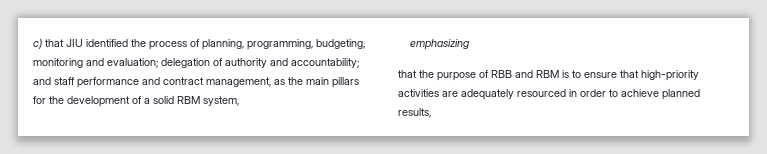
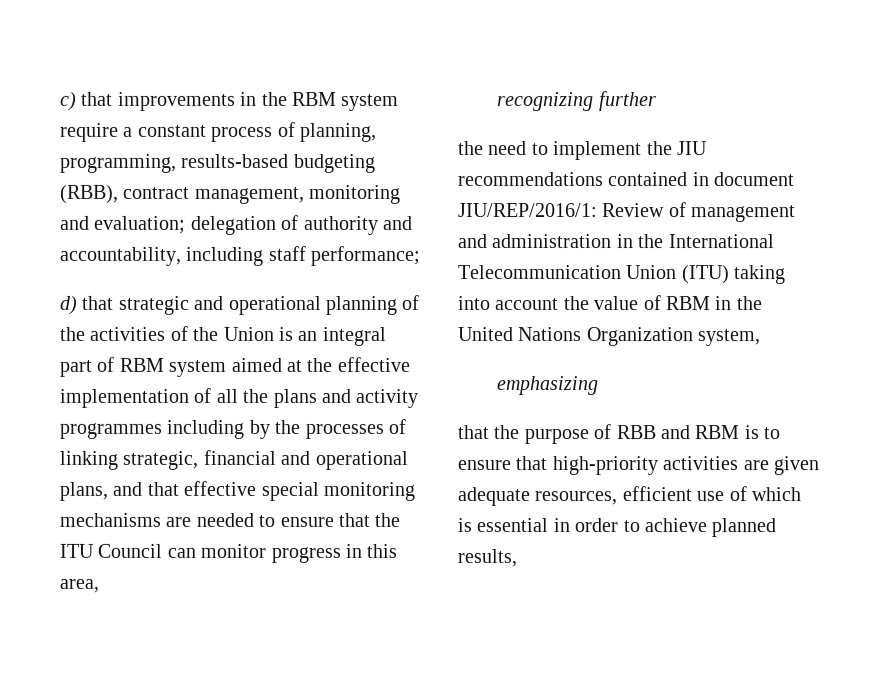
- c) that JIU identified the process of planning, programming, budgeting, monitoring and evaluation; delegation of authority and accountability; and staff performance and contract management, as the main pillars for the development of a solid RBM system,
+ c) that improvements in the RBM system require a constant process of planning, programming, results-based budgeting (RBB), contract management, monitoring and evaluation; delegation of authority and accountability, including staff performance;
+ d) that strategic and operational planning of the activities of the Union is an integral part of RBM system aimed at the effective implementation of all the plans and activity programmes including by the processes of linking strategic, financial and operational plans, and that effective special monitoring mechanisms are needed to ensure that the ITU Council can monitor progress in this area,
+ recognizing further
+ the need to implement the JIU recommendations contained in document JIU/REP/2016/1: Review of management and administration in the International Telecommunication Union (ITU) taking into account the value of RBM in the United Nations Organization system,
- that the purpose of RBB and RBM is to ensure that high-priority activities are adequately resourced in order to achieve planned results,
+ that the purpose of RBB and RBM is to ensure that high-priority activities are given adequate resources, efficient use of which is essential in order to achieve planned results,

